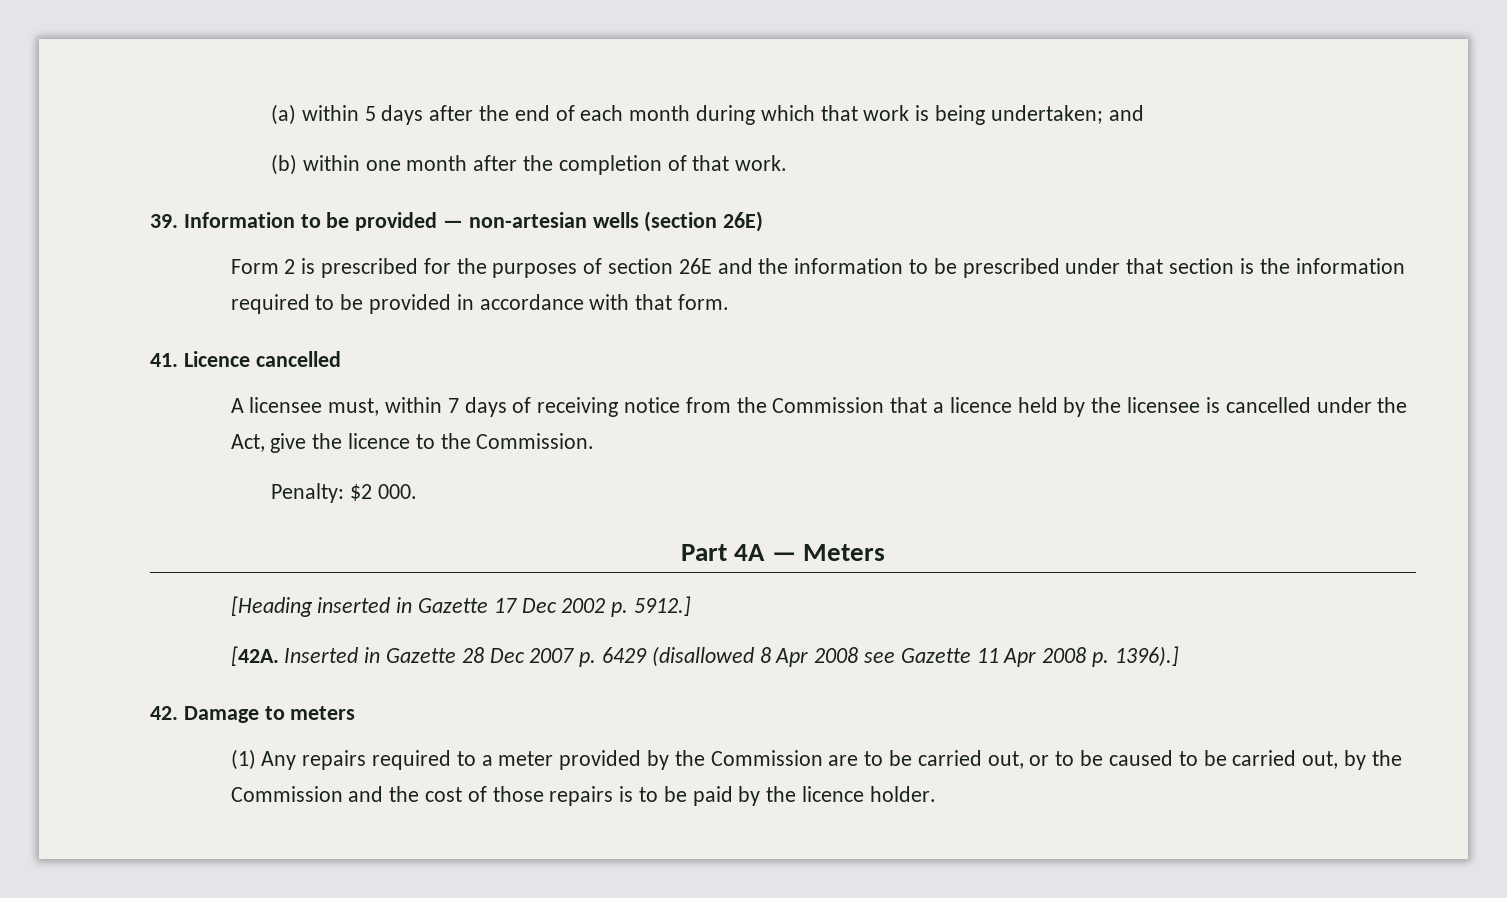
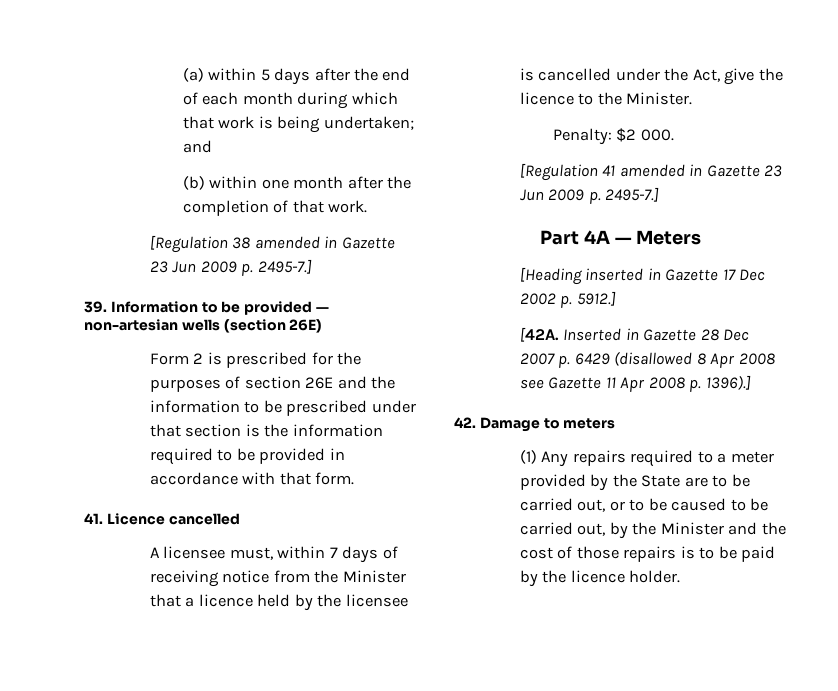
+ [Regulation 38 amended in Gazette 23 Jun 2009 p. 2495-7.]
- A licensee must, within 7 days of receiving notice from the Commission that a licence held by the licensee is cancelled under the Act, give the licence to the Commission.
+ A licensee must, within 7 days of receiving notice from the Minister that a licence held by the licensee is cancelled under the Act, give the licence to the Minister.
+ [Regulation 41 amended in Gazette 23 Jun 2009 p. 2495-7.]
- (1) Any repairs required to a meter provided by the Commission are to be carried out, or to be caused to be carried out, by the Commission and the cost of those repairs is to be paid by the licence holder.
+ (1) Any repairs required to a meter provided by the State are to be carried out, or to be caused to be carried out, by the Minister and the cost of those repairs is to be paid by the licence holder.

